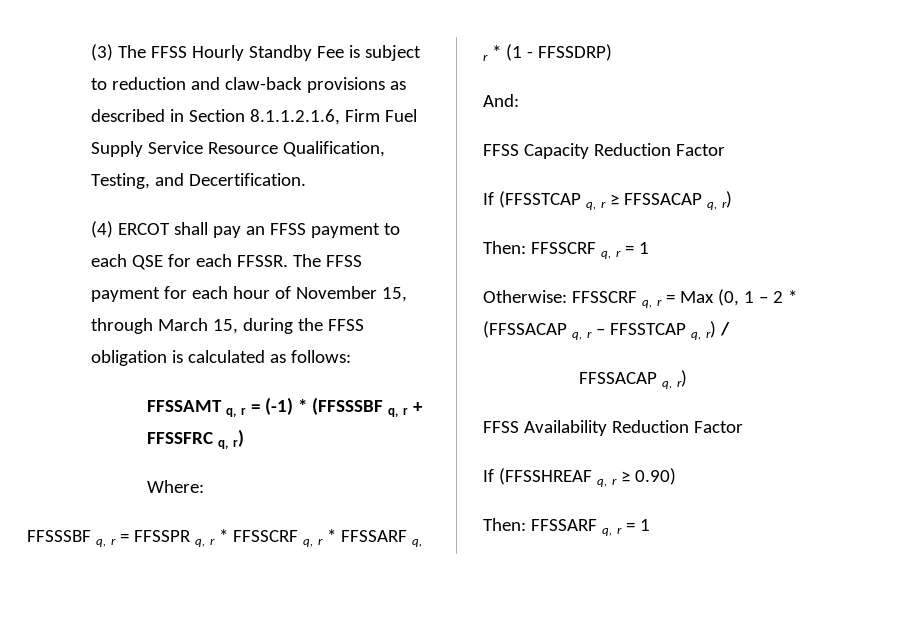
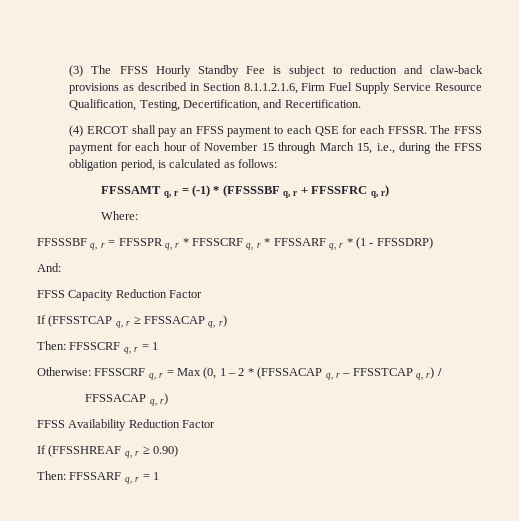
- (3) The FFSS Hourly Standby Fee is subject to reduction and claw-back provisions as described in Section 8.1.1.2.1.6, Firm Fuel Supply Service Resource Qualification, Testing, and Decertification.
+ (3) The FFSS Hourly Standby Fee is subject to reduction and claw-back provisions as described in Section 8.1.1.2.1.6, Firm Fuel Supply Service Resource Qualification, Testing, Decertification, and Recertification.
- The FFSS payment for each hour of November 15, through March 15, during the FFSS obligation is calculated as follows:
+ The FFSS payment for each hour of November 15 through March 15, i.e., during the FFSS obligation period, is calculated as follows:

